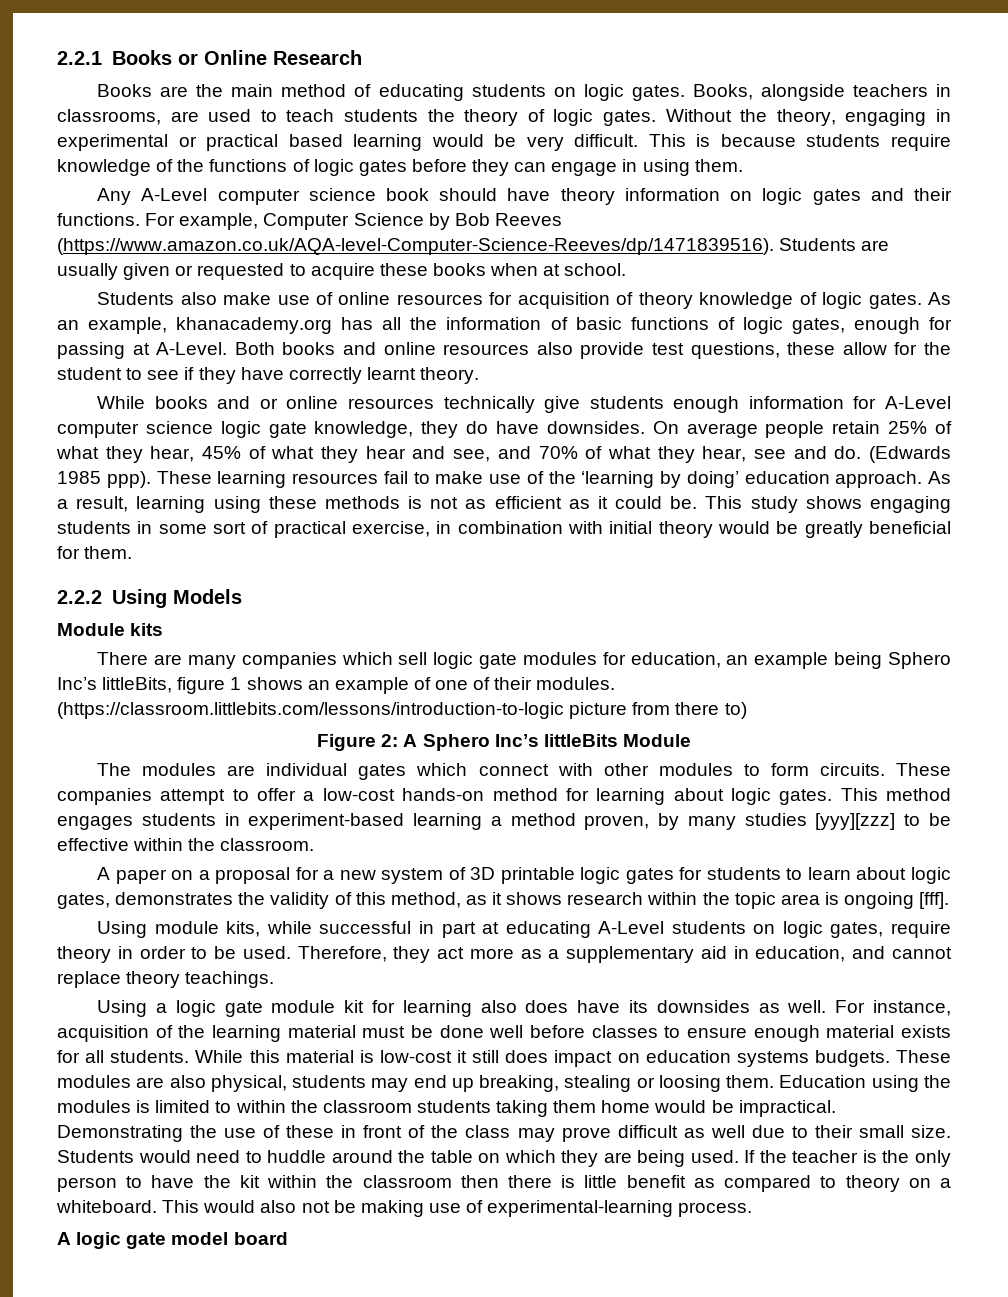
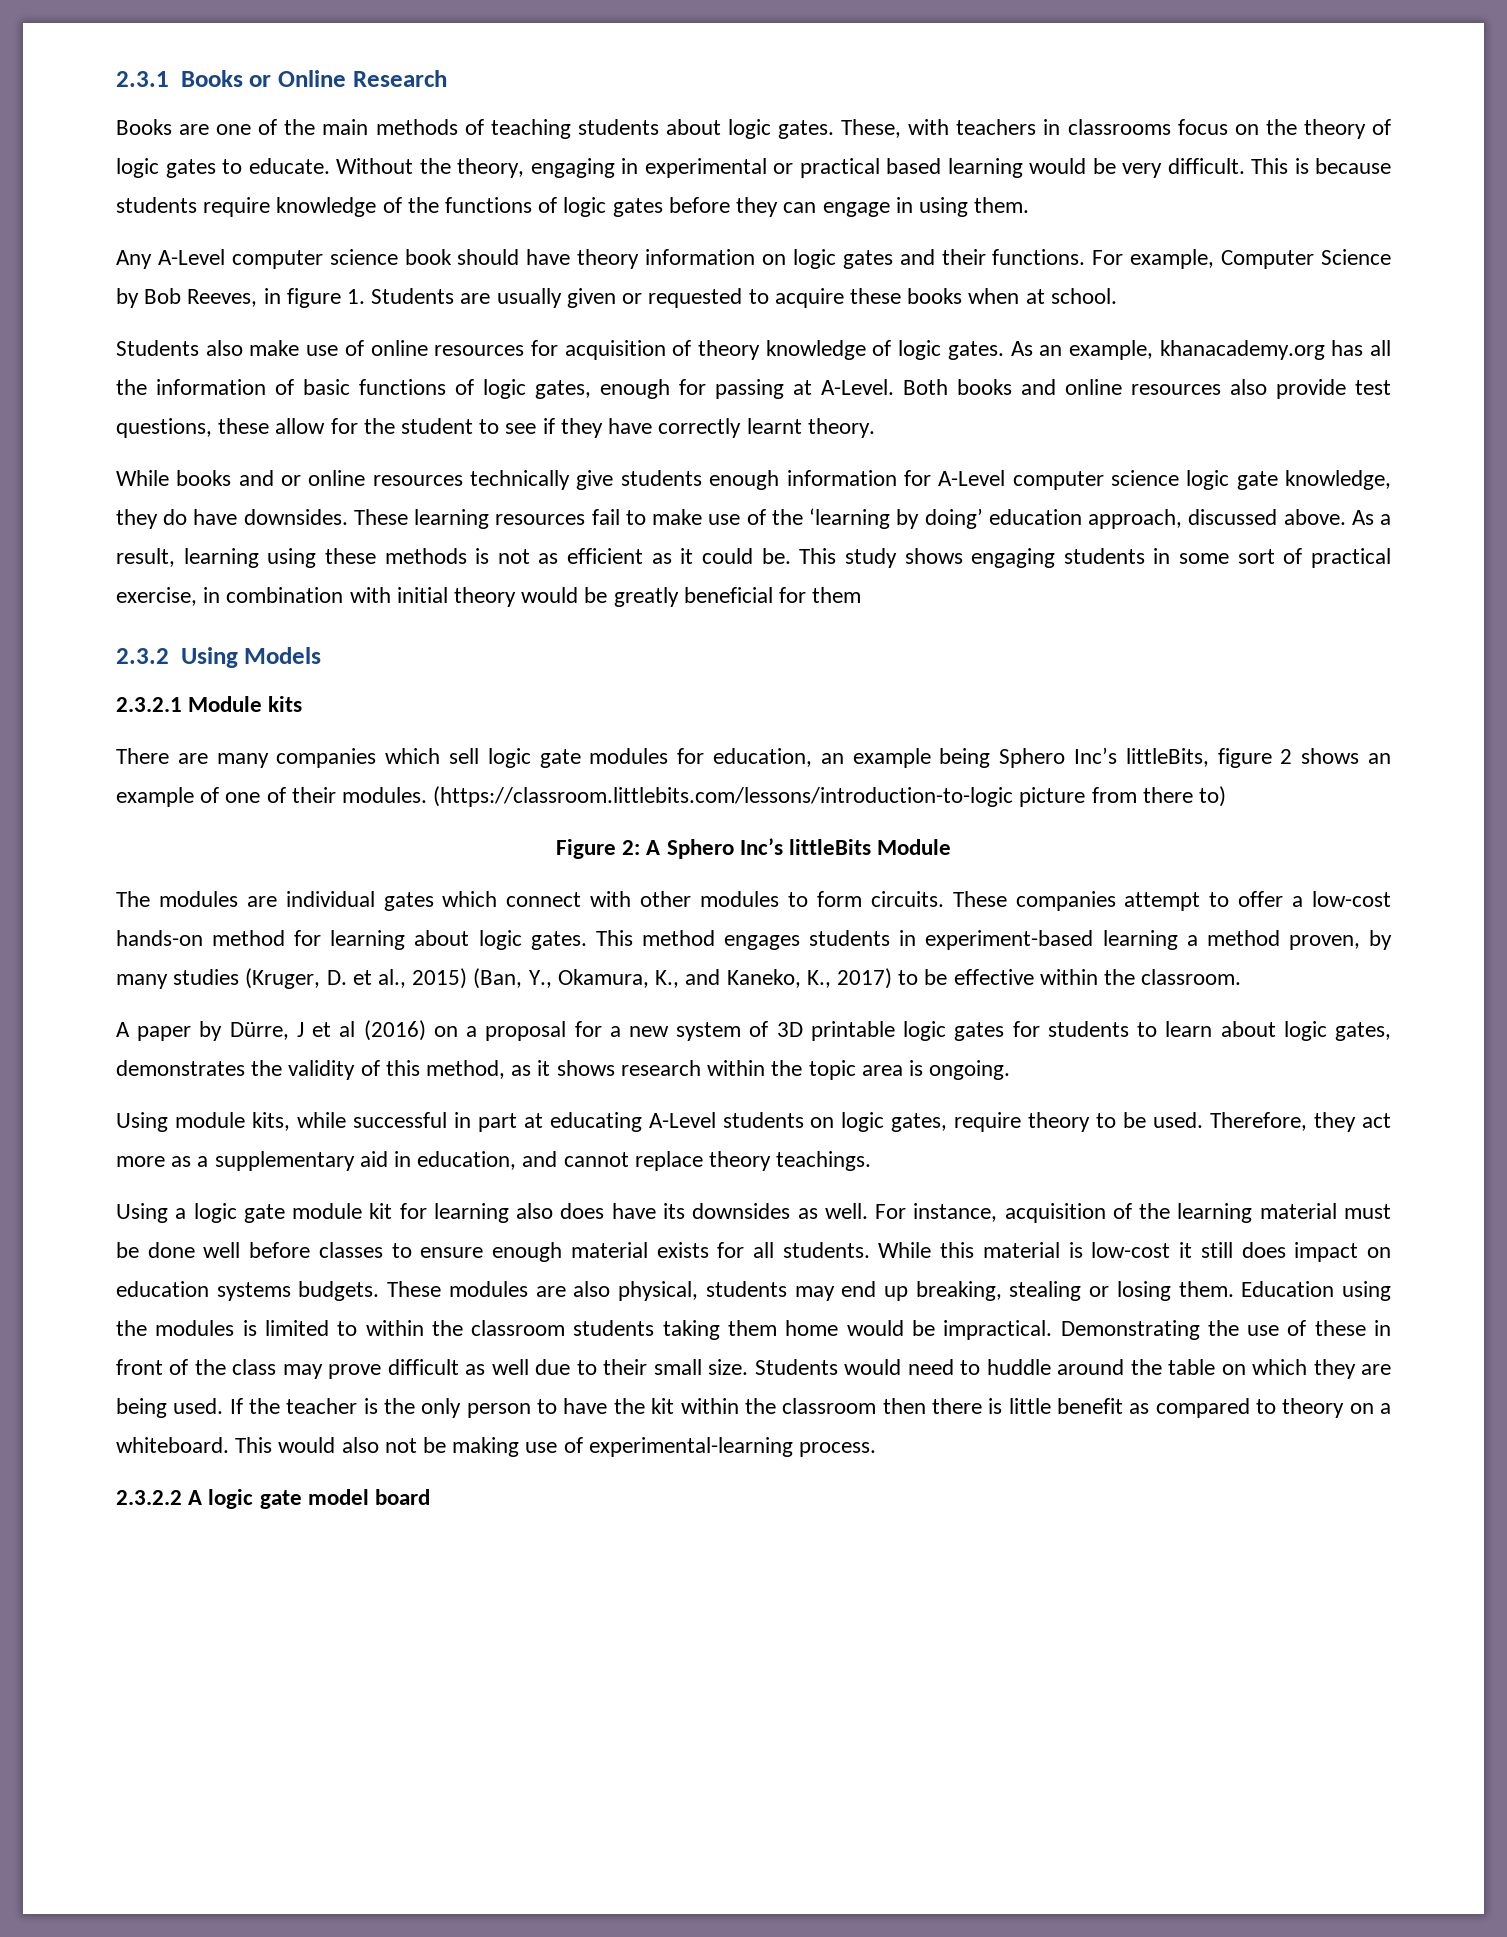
- 2.2.1 Books or Online Research
+ 2.3.1 Books or Online Research
- Books are the main method of educating students on logic gates. Books, alongside teachers in classrooms, are used to teach students the theory of logic gates.
+ Books are one of the main methods of teaching students about logic gates. These, with teachers in classrooms focus on the theory of logic gates to educate.
- For example, Computer Science by Bob Reeves (https://www.amazon.co.uk/AQA-level-Computer-Science-Reeves/dp/1471839516). Students are usually given or requested to acquire these books when at school.
+ For example, Computer Science by Bob Reeves, in figure 1. Students are usually given or requested to acquire these books when at school.
- On average people retain 25% of what they hear, 45% of what they hear and see, and 70% of what they hear, see and do. (Edwards 1985 ppp).
- These learning resources fail to make use of the ‘learning by doing’ education approach.
+ These learning resources fail to make use of the ‘learning by doing’ education approach, discussed above.
- This study shows engaging students in some sort of practical exercise, in combination with initial theory would be greatly beneficial for them.
- 2.2.2 Using Models
+ This study shows engaging students in some sort of practical exercise, in combination with initial theory would be greatly beneficial for them
+ 2.3.2 Using Models
- Module kits
+ 2.3.2.1 Module kits
- There are many companies which sell logic gate modules for education, an example being Sphero Inc’s littleBits, figure 1 shows an example of one of their modules.
+ There are many companies which sell logic gate modules for education, an example being Sphero Inc’s littleBits, figure 2 shows an example of one of their modules.
- This method engages students in experiment-based learning a method proven, by many studies [yyy][zzz] to be effective within the classroom.
+ This method engages students in experiment-based learning a method proven, by many studies (Kruger, D. et al., 2015) (Ban, Y., Okamura, K., and Kaneko, K., 2017) to be effective within the classroom.
- A paper on a proposal for a new system of 3D printable logic gates for students to learn about logic gates, demonstrates the validity of this method, as it shows research within the topic area is ongoing [fff].
+ A paper by Dürre, J et al (2016) on a proposal for a new system of 3D printable logic gates for students to learn about logic gates, demonstrates the validity of this method, as it shows research within the topic area is ongoing.
- Using module kits, while successful in part at educating A-Level students on logic gates, require theory in order to be used.
+ Using module kits, while successful in part at educating A-Level students on logic gates, require theory to be used.
- These modules are also physical, students may end up breaking, stealing or loosing them.
+ These modules are also physical, students may end up breaking, stealing or losing them.
- A logic gate model board
+ 2.3.2.2 A logic gate model board

